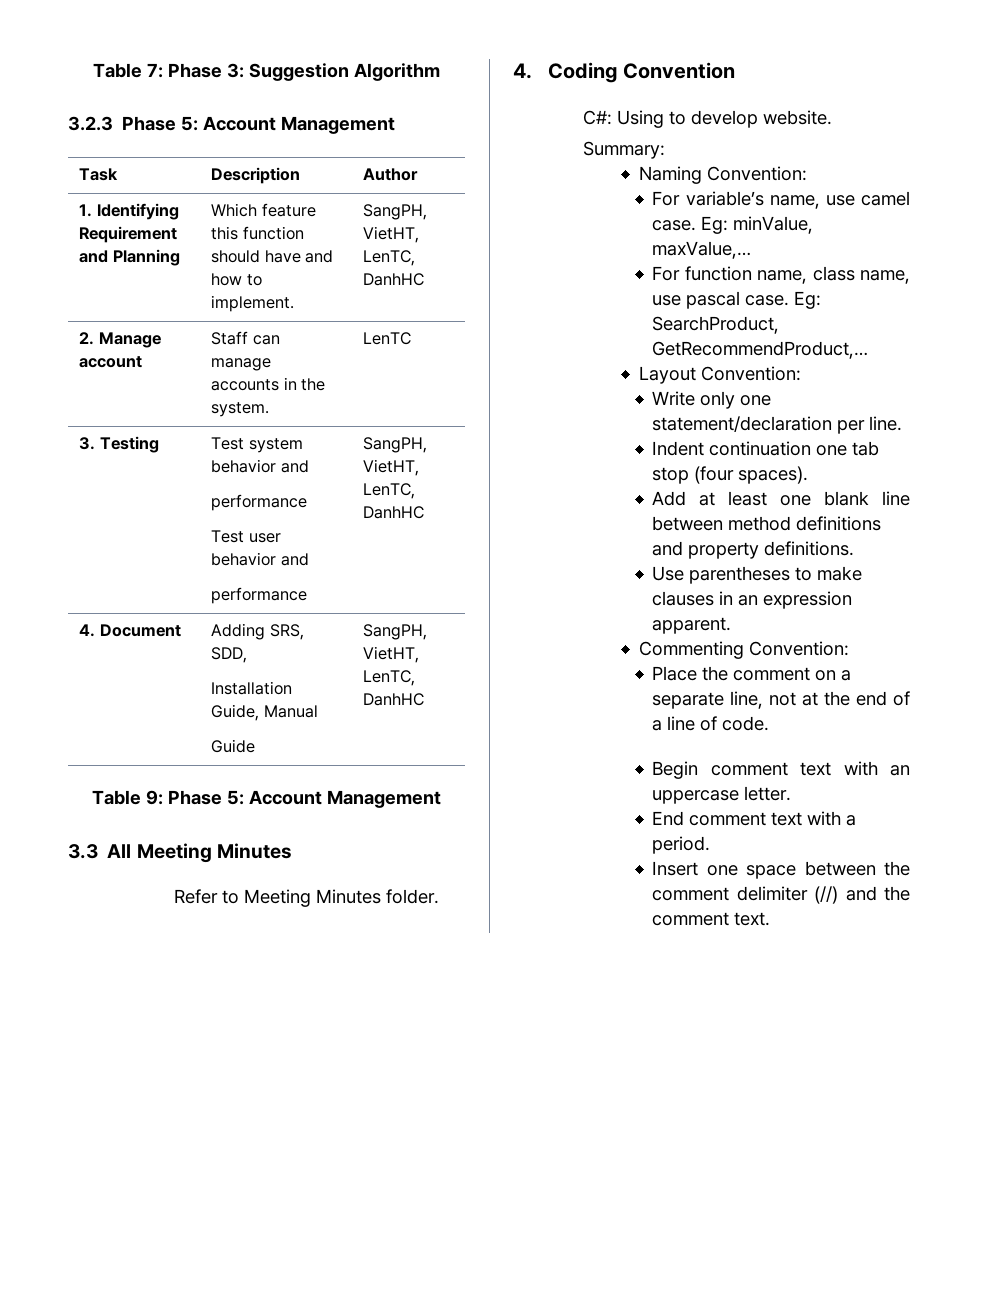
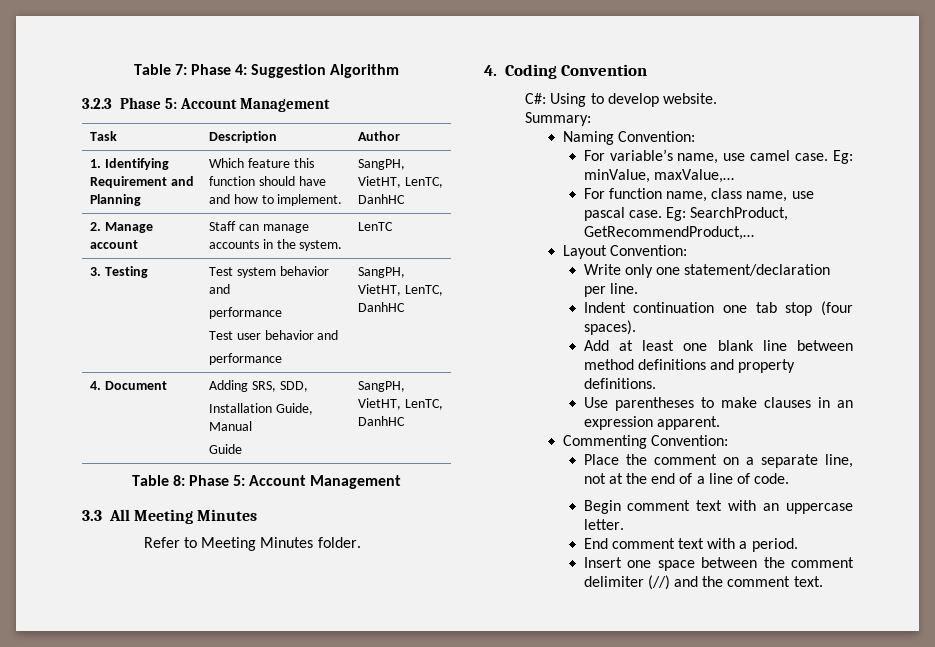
- Table 7: Phase 3: Suggestion Algorithm
+ Table 7: Phase 4: Suggestion Algorithm
- Table 9: Phase 5: Account Management
+ Table 8: Phase 5: Account Management

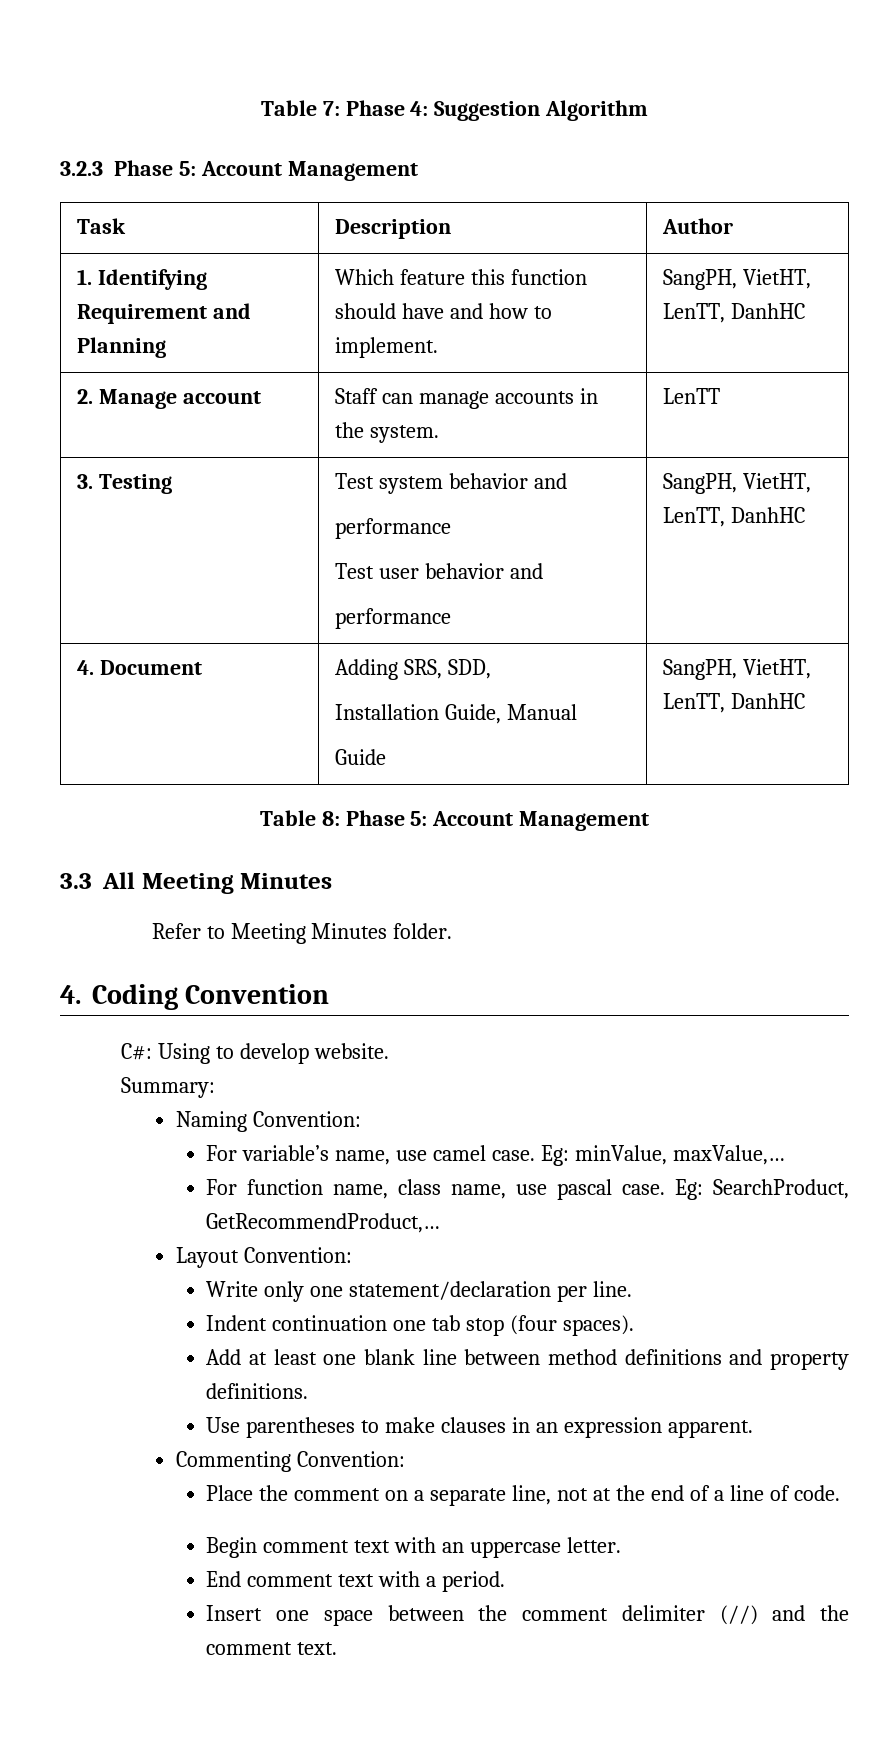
- 1. Identifying Requirement and Planning | Which feature this function should have and how to implement. | SangPH, VietHT, LenTC, DanhHC
+ 1. Identifying Requirement and Planning | Which feature this function should have and how to implement. | SangPH, VietHT, LenTT, DanhHC
- 2. Manage account | Staff can manage accounts in the system. | LenTC
+ 2. Manage account | Staff can manage accounts in the system. | LenTT
  3. Testing | Test system behavior and
  performance
  Test user behavior and
- performance | SangPH, VietHT, LenTC, DanhHC
+ performance | SangPH, VietHT, LenTT, DanhHC
  4. Document | Adding SRS, SDD,
  Installation Guide, Manual
- Guide | SangPH, VietHT, LenTC, DanhHC
+ Guide | SangPH, VietHT, LenTT, DanhHC

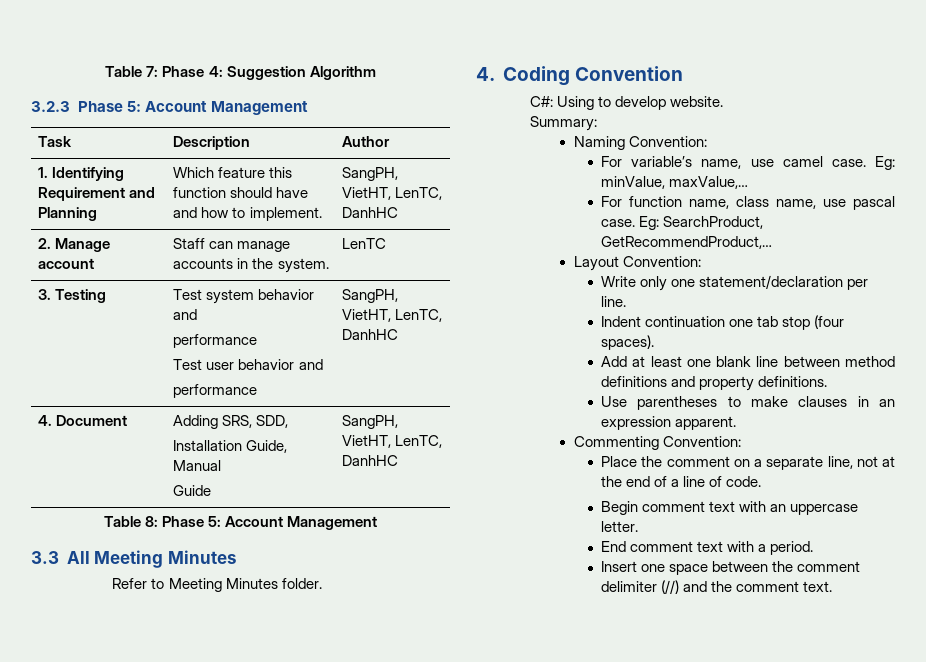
- 1. Identifying Requirement and Planning | Which feature this function should have and how to implement. | SangPH, VietHT, LenTT, DanhHC
+ 1. Identifying Requirement and Planning | Which feature this function should have and how to implement. | SangPH, VietHT, LenTC, DanhHC
- 2. Manage account | Staff can manage accounts in the system. | LenTT
+ 2. Manage account | Staff can manage accounts in the system. | LenTC
  3. Testing | Test system behavior and
  performance
  Test user behavior and
- performance | SangPH, VietHT, LenTT, DanhHC
+ performance | SangPH, VietHT, LenTC, DanhHC
  4. Document | Adding SRS, SDD,
  Installation Guide, Manual
- Guide | SangPH, VietHT, LenTT, DanhHC
+ Guide | SangPH, VietHT, LenTC, DanhHC

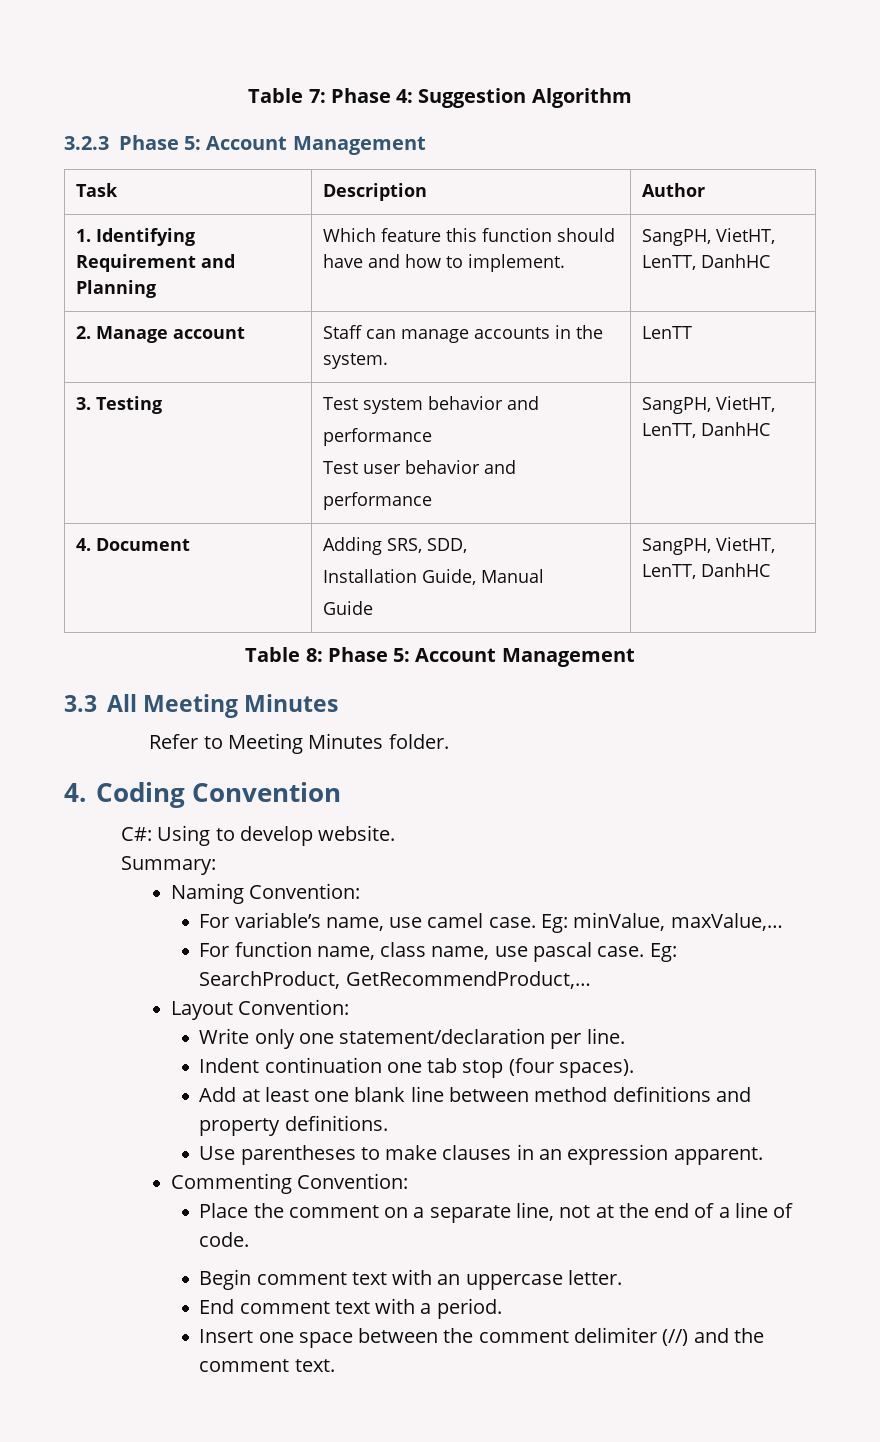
- 1. Identifying Requirement and Planning | Which feature this function should have and how to implement. | SangPH, VietHT, LenTC, DanhHC
+ 1. Identifying Requirement and Planning | Which feature this function should have and how to implement. | SangPH, VietHT, LenTT, DanhHC
- 2. Manage account | Staff can manage accounts in the system. | LenTC
+ 2. Manage account | Staff can manage accounts in the system. | LenTT
  3. Testing | Test system behavior and
  performance
  Test user behavior and
- performance | SangPH, VietHT, LenTC, DanhHC
+ performance | SangPH, VietHT, LenTT, DanhHC
  4. Document | Adding SRS, SDD,
  Installation Guide, Manual
- Guide | SangPH, VietHT, LenTC, DanhHC
+ Guide | SangPH, VietHT, LenTT, DanhHC

